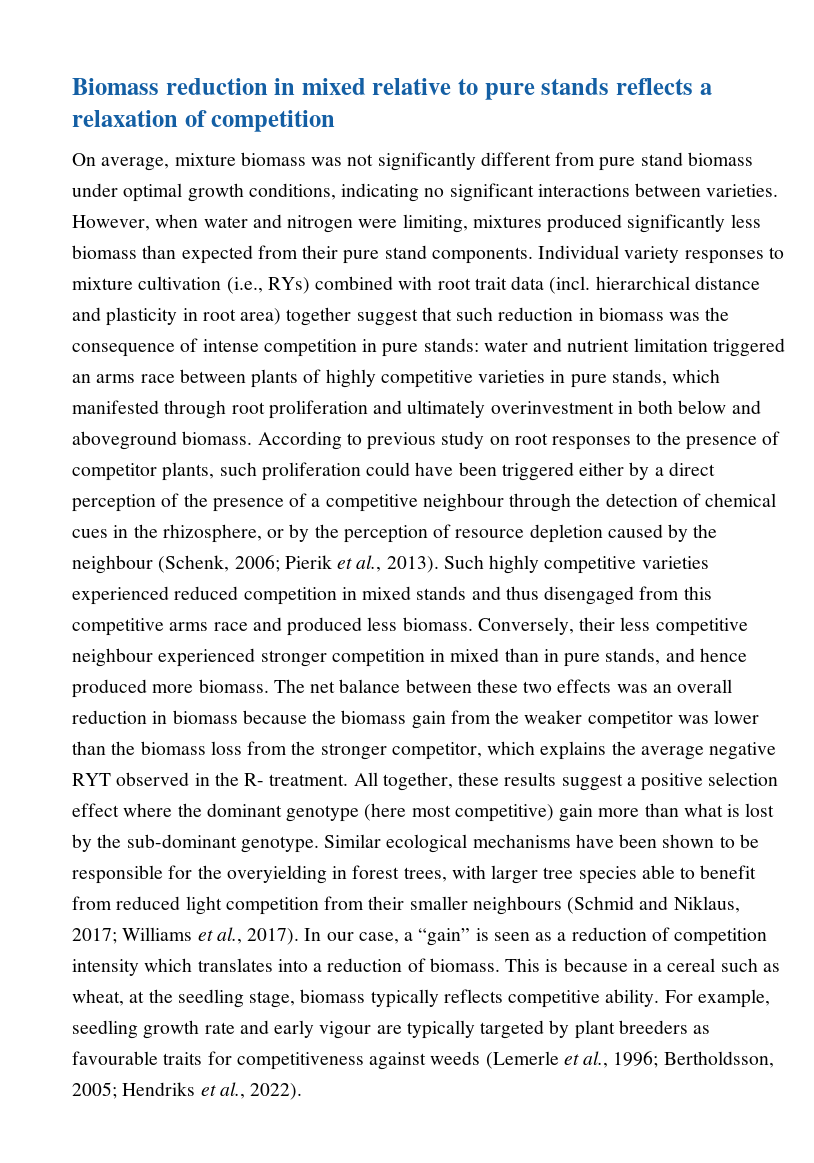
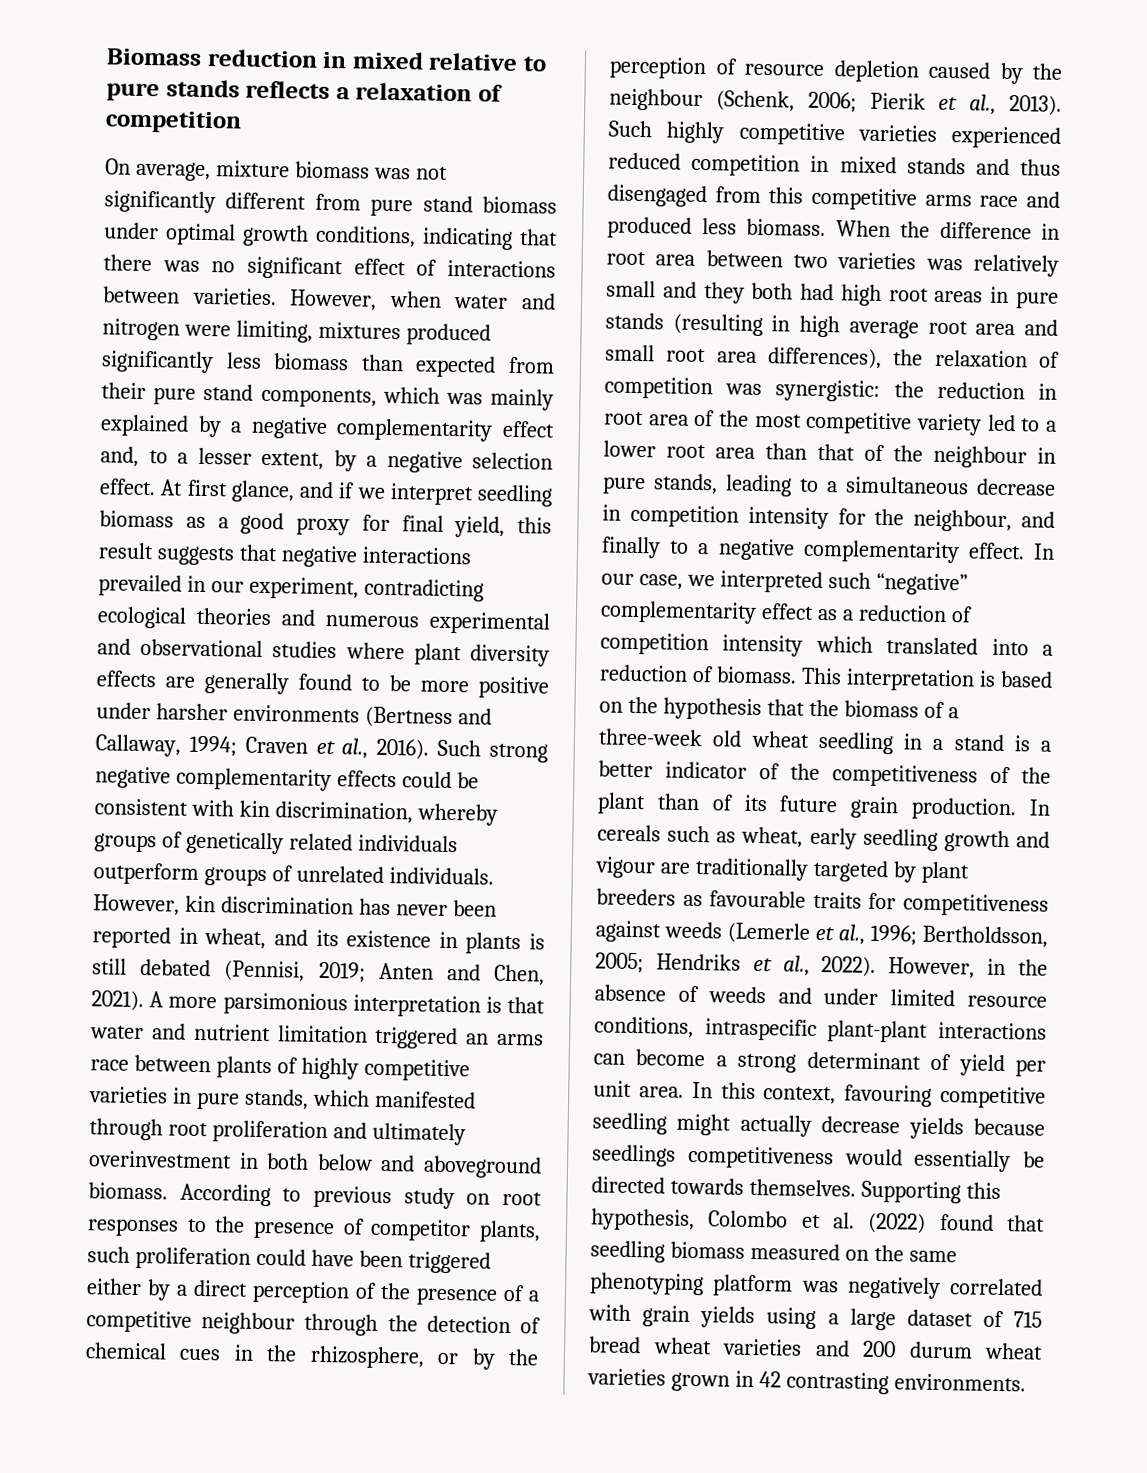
- On average, mixture biomass was not significantly different from pure stand biomass under optimal growth conditions, indicating no significant interactions between varieties.
+ On average, mixture biomass was not significantly different from pure stand biomass under optimal growth conditions, indicating that there was no significant effect of interactions between varieties.
- However, when water and nitrogen were limiting, mixtures produced significantly less biomass than expected from their pure stand components. Individual variety responses to mixture cultivation (i.e., RYs) combined with root trait data (incl. hierarchical distance and plasticity in root area) together suggest that such reduction in biomass was the consequence of intense competition in pure stands: water and nutrient limitation triggered an arms race between plants of highly competitive varieties in pure stands, which manifested through root proliferation and ultimately overinvestment in both below and aboveground biomass.
+ However, when water and nitrogen were limiting, mixtures produced significantly less biomass than expected from their pure stand components, which was mainly explained by a negative complementarity effect and, to a lesser extent, by a negative selection effect. At first glance, and if we interpret seedling biomass as a good proxy for final yield, this result suggests that negative interactions prevailed in our experiment, contradicting ecological theories and numerous experimental and observational studies where plant diversity effects are generally found to be more positive under harsher environments (Bertness and Callaway, 1994; Craven et al., 2016). Such strong negative complementarity effects could be consistent with kin discrimination, whereby groups of genetically related individuals outperform groups of unrelated individuals. However, kin discrimination has never been reported in wheat, and its existence in plants is still debated (Pennisi, 2019; Anten and Chen, 2021). A more parsimonious interpretation is that water and nutrient limitation triggered an arms race between plants of highly competitive varieties in pure stands, which manifested through root proliferation and ultimately overinvestment in both below and aboveground biomass.
- Conversely, their less competitive neighbour experienced stronger competition in mixed than in pure stands, and hence produced more biomass. The net balance between these two effects was an overall reduction in biomass because the biomass gain from the weaker competitor was lower than the biomass loss from the stronger competitor, which explains the average negative RYT observed in the R- treatment. All together, these results suggest a positive selection effect where the dominant genotype (here most competitive) gain more than what is lost by the sub-dominant genotype. Similar ecological mechanisms have been shown to be responsible for the overyielding in forest trees, with larger tree species able to benefit from reduced light competition from their smaller neighbours (Schmid and Niklaus, 2017; Williams et al., 2017). In our case, a “gain” is seen as a reduction of competition intensity which translates into a reduction of biomass.
+ When the difference in root area between two varieties was relatively small and they both had high root areas in pure stands (resulting in high average root area and small root area differences), the relaxation of competition was synergistic: the reduction in root area of the most competitive variety led to a lower root area than that of the neighbour in pure stands, leading to a simultaneous decrease in competition intensity for the neighbour, and finally to a negative complementarity effect. In our case, we interpreted such “negative” complementarity effect as a reduction of competition intensity which translated into a reduction of biomass.
- This is because in a cereal such as wheat, at the seedling stage, biomass typically reflects competitive ability. For example, seedling growth rate and early vigour are typically targeted by plant breeders as favourable traits for competitiveness against weeds (Lemerle et al., 1996; Bertholdsson, 2005; Hendriks et al., 2022).
+ This interpretation is based on the hypothesis that the biomass of a three-week old wheat seedling in a stand is a better indicator of the competitiveness of the plant than of its future grain production. In cereals such as wheat, early seedling growth and vigour are traditionally targeted by plant breeders as favourable traits for competitiveness against weeds (Lemerle et al., 1996; Bertholdsson, 2005; Hendriks et al., 2022).
+ However, in the absence of weeds and under limited resource conditions, intraspecific plant-plant interactions can become a strong determinant of yield per unit area. In this context, favouring competitive seedling might actually decrease yields because seedlings competitiveness would essentially be directed towards themselves. Supporting this hypothesis, Colombo et al. (2022) found that seedling biomass measured on the same phenotyping platform was negatively correlated with grain yields using a large dataset of 715 bread wheat varieties and 200 durum wheat varieties grown in 42 contrasting environments.

